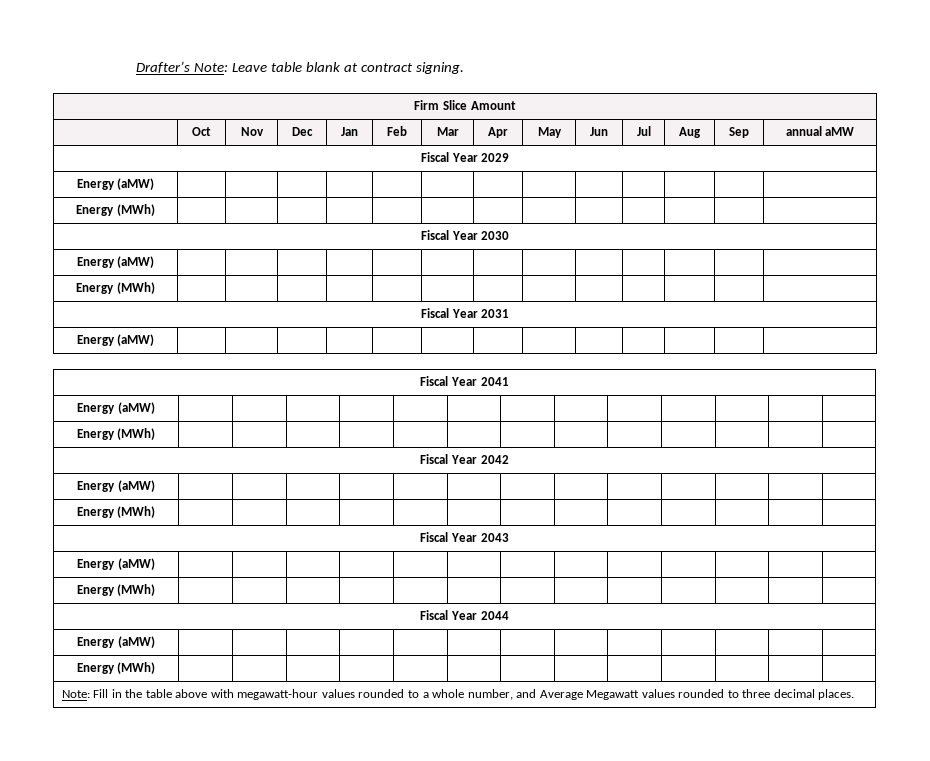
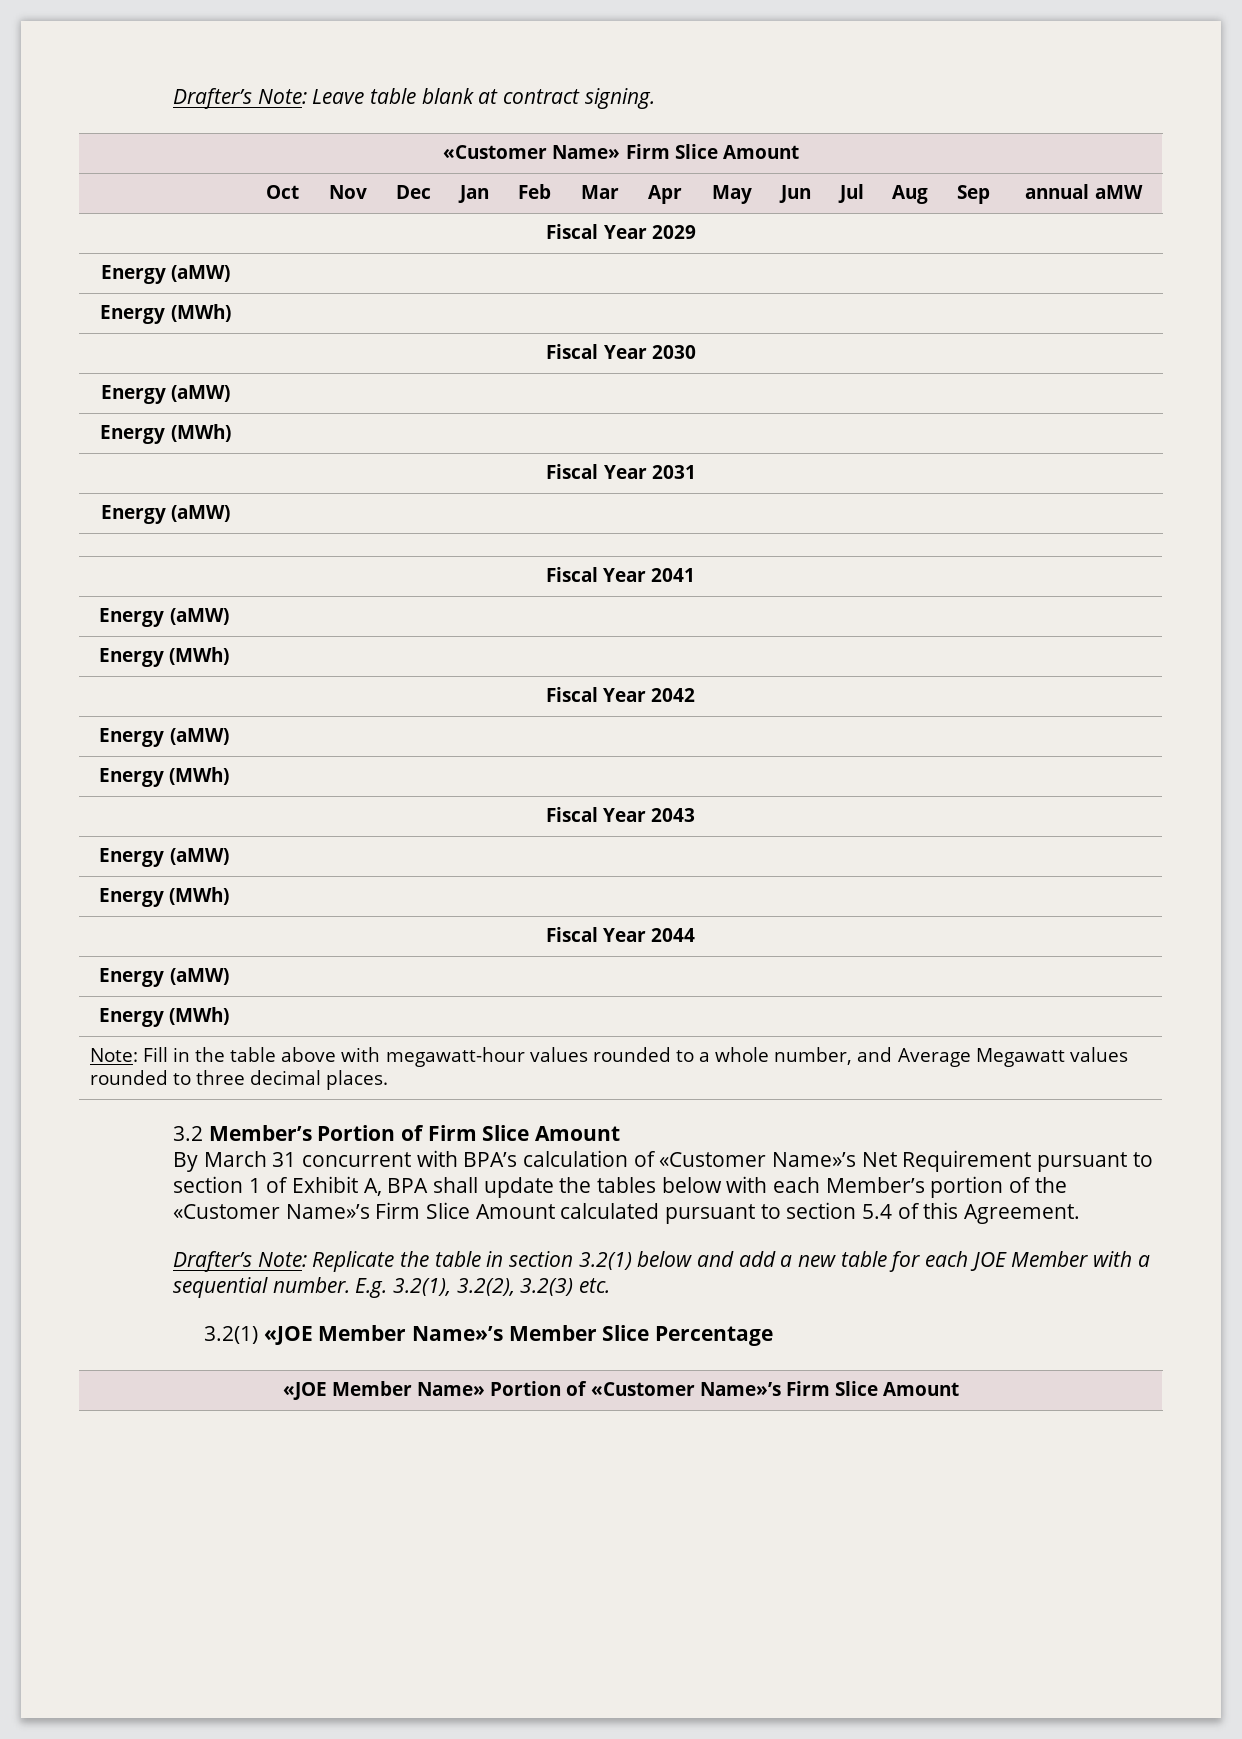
- Firm Slice Amount
+ «Customer Name» Firm Slice Amount
+ 3.2 Member’s Portion of Firm Slice Amount
+ By March 31 concurrent with BPA’s calculation of «Customer Name»’s Net Requirement pursuant to section 1 of Exhibit A, BPA shall update the tables below with each Member’s portion of the «Customer Name»’s Firm Slice Amount calculated pursuant to section 5.4 of this Agreement.
+ Drafter’s Note: Replicate the table in section 3.2(1) below and add a new table for each JOE Member with a sequential number. E.g. 3.2(1), 3.2(2), 3.2(3) etc.
+ 3.2(1) «JOE Member Name»’s Member Slice Percentage
+ «JOE Member Name» Portion of «Customer Name»’s Firm Slice Amount

